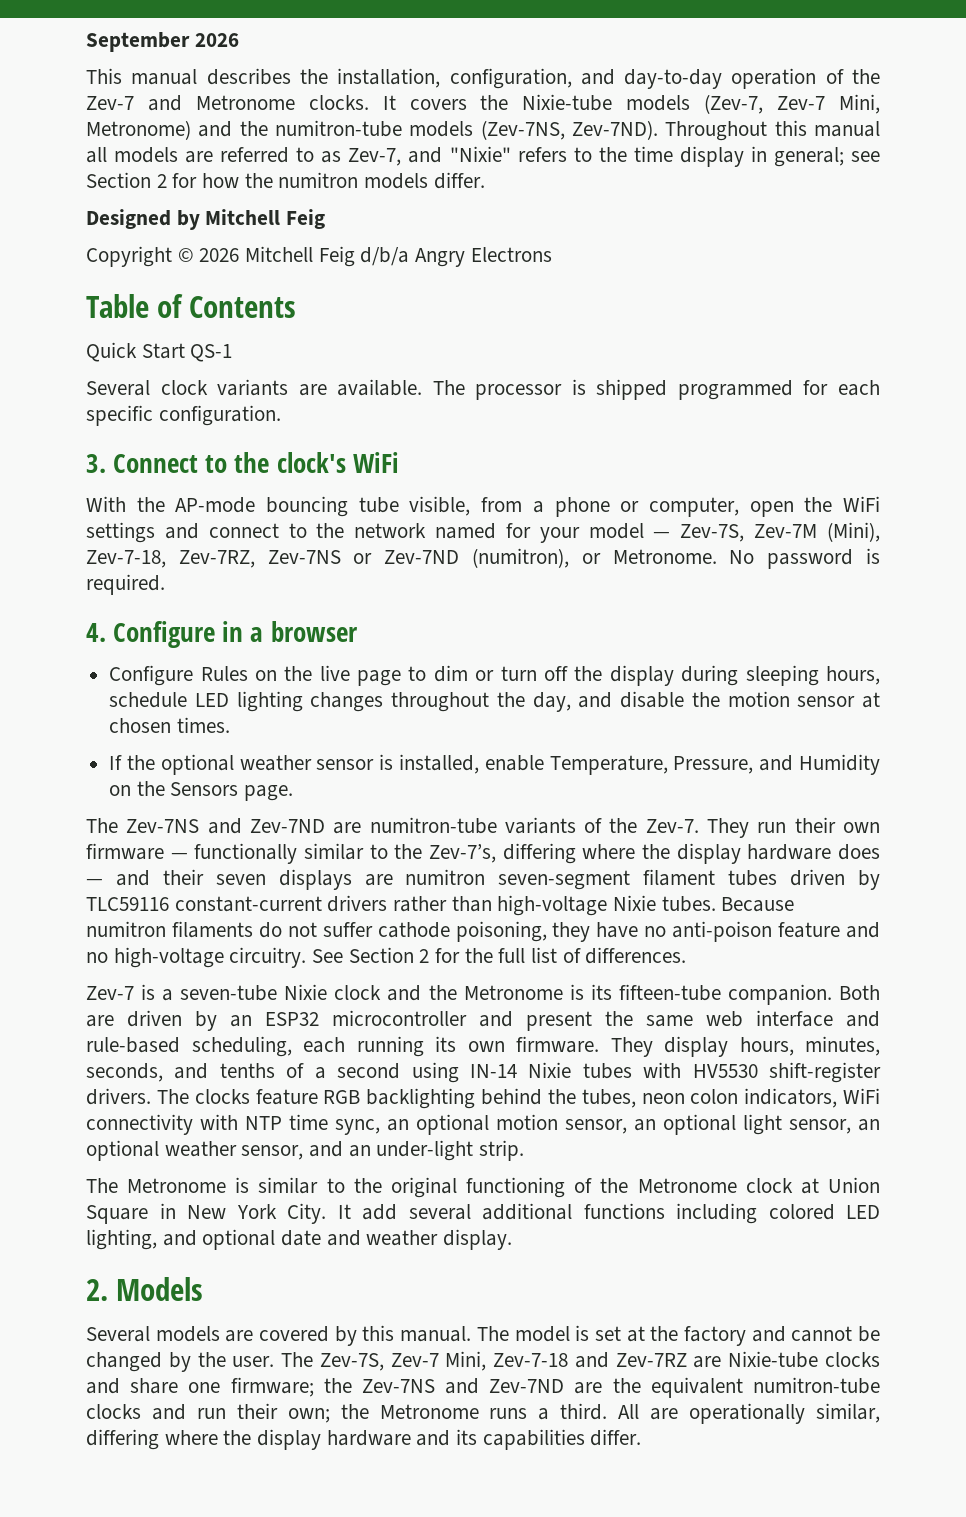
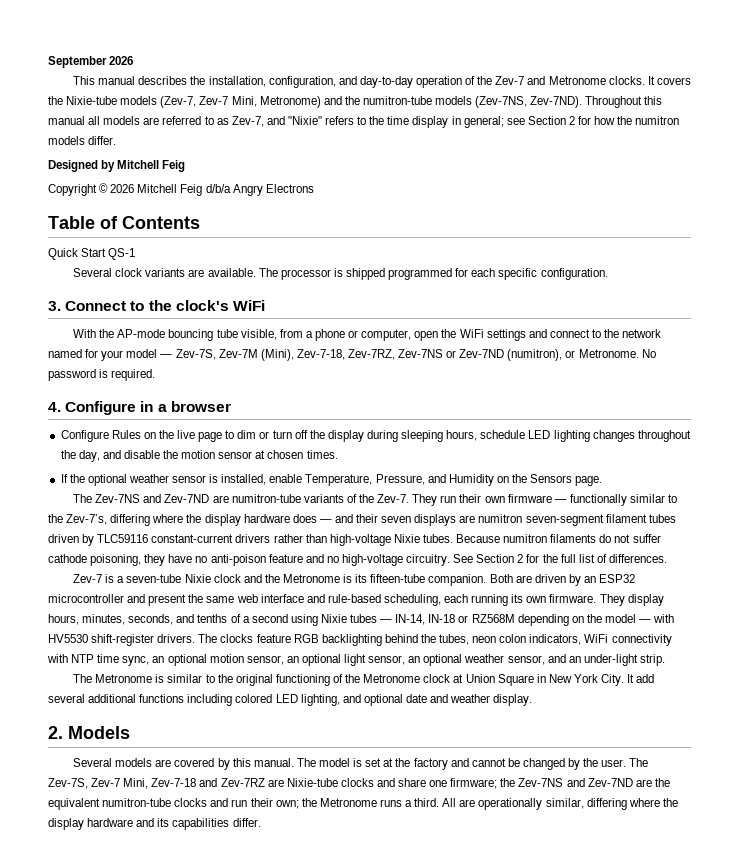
- They display hours, minutes, seconds, and tenths of a second using IN-14 Nixie tubes with HV5530 shift-register drivers.
+ They display hours, minutes, seconds, and tenths of a second using Nixie tubes — IN-14, IN-18 or RZ568M depending on the model — with HV5530 shift-register drivers.

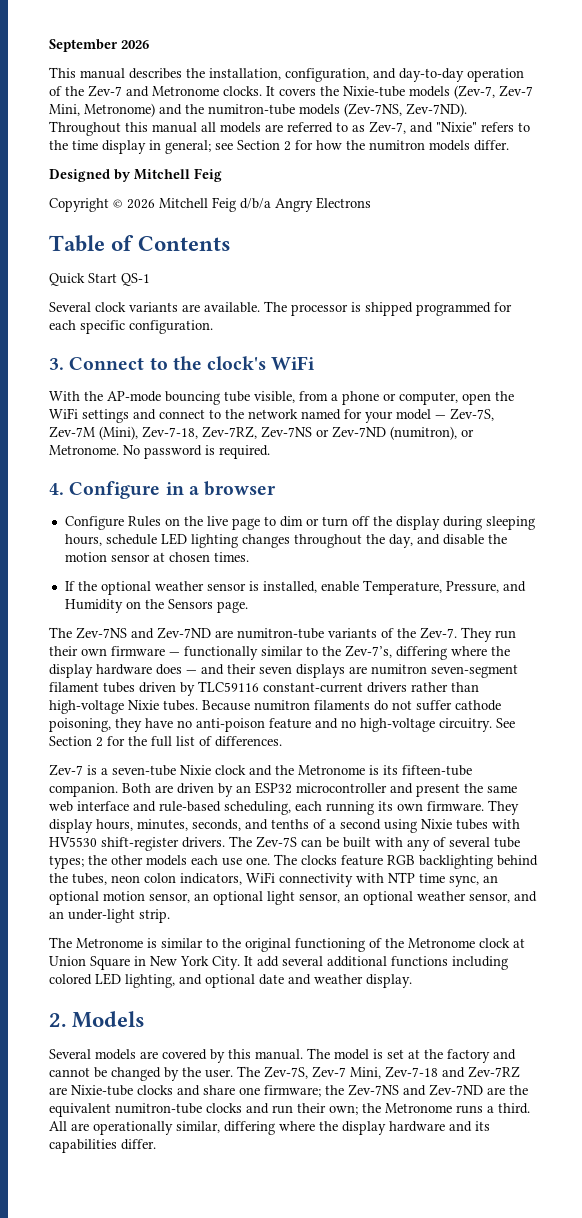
- They display hours, minutes, seconds, and tenths of a second using Nixie tubes — IN-14, IN-18 or RZ568M depending on the model — with HV5530 shift-register drivers.
+ They display hours, minutes, seconds, and tenths of a second using Nixie tubes with HV5530 shift-register drivers.
- The clocks feature RGB backlighting behind the tubes, neon colon indicators, WiFi connectivity with NTP time sync, an optional motion sensor, an optional light sensor, an optional weather sensor, and an under-light strip.
+ The Zev-7S can be built with any of several tube types; the other models each use one. The clocks feature RGB backlighting behind the tubes, neon colon indicators, WiFi connectivity with NTP time sync, an optional motion sensor, an optional light sensor, an optional weather sensor, and an under-light strip.

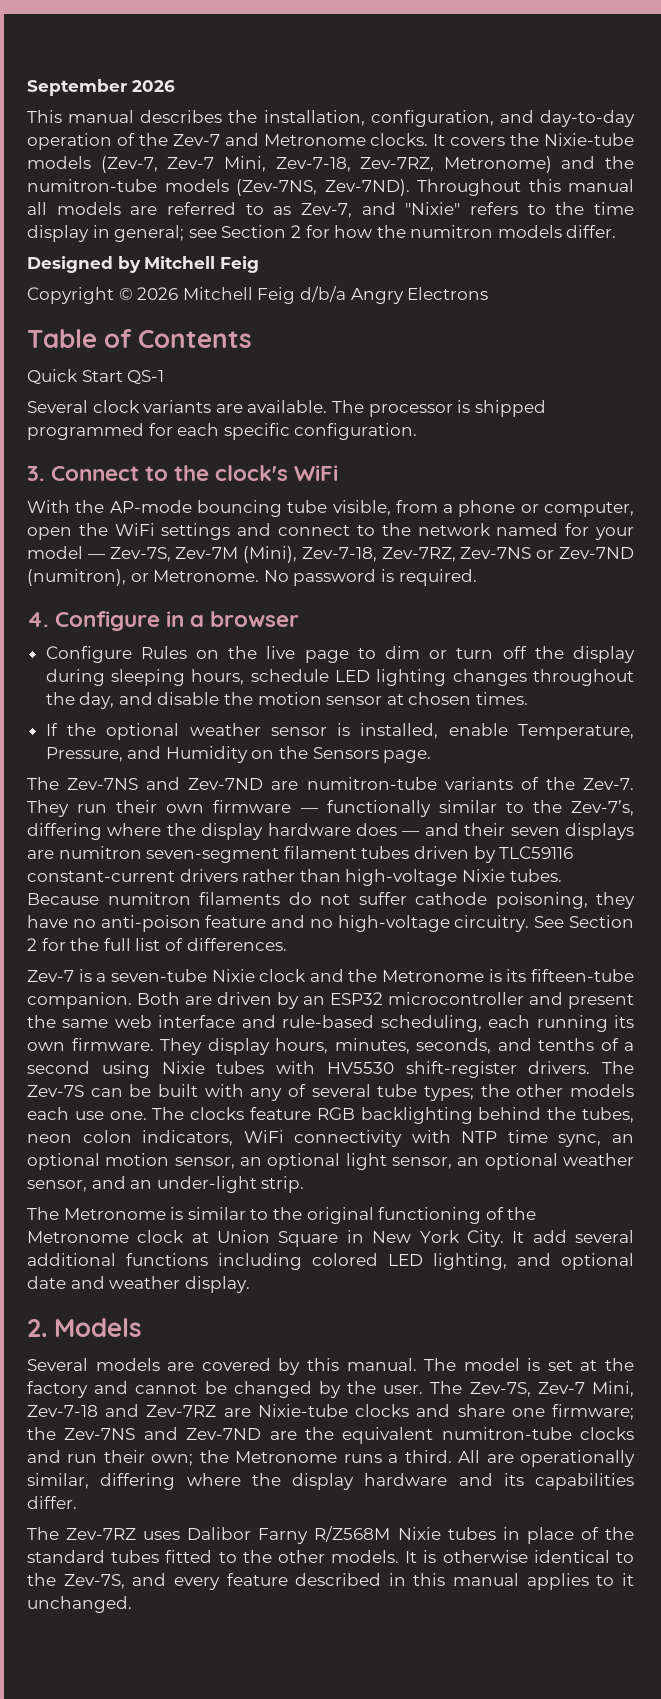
- It covers the Nixie-tube models (Zev-7, Zev-7 Mini, Metronome) and the numitron-tube models (Zev-7NS, Zev-7ND).
+ It covers the Nixie-tube models (Zev-7, Zev-7 Mini, Zev-7-18, Zev-7RZ, Metronome) and the numitron-tube models (Zev-7NS, Zev-7ND).
+ The Zev-7RZ uses Dalibor Farny R/Z568M Nixie tubes in place of the standard tubes fitted to the other models. It is otherwise identical to the Zev-7S, and every feature described in this manual applies to it unchanged.

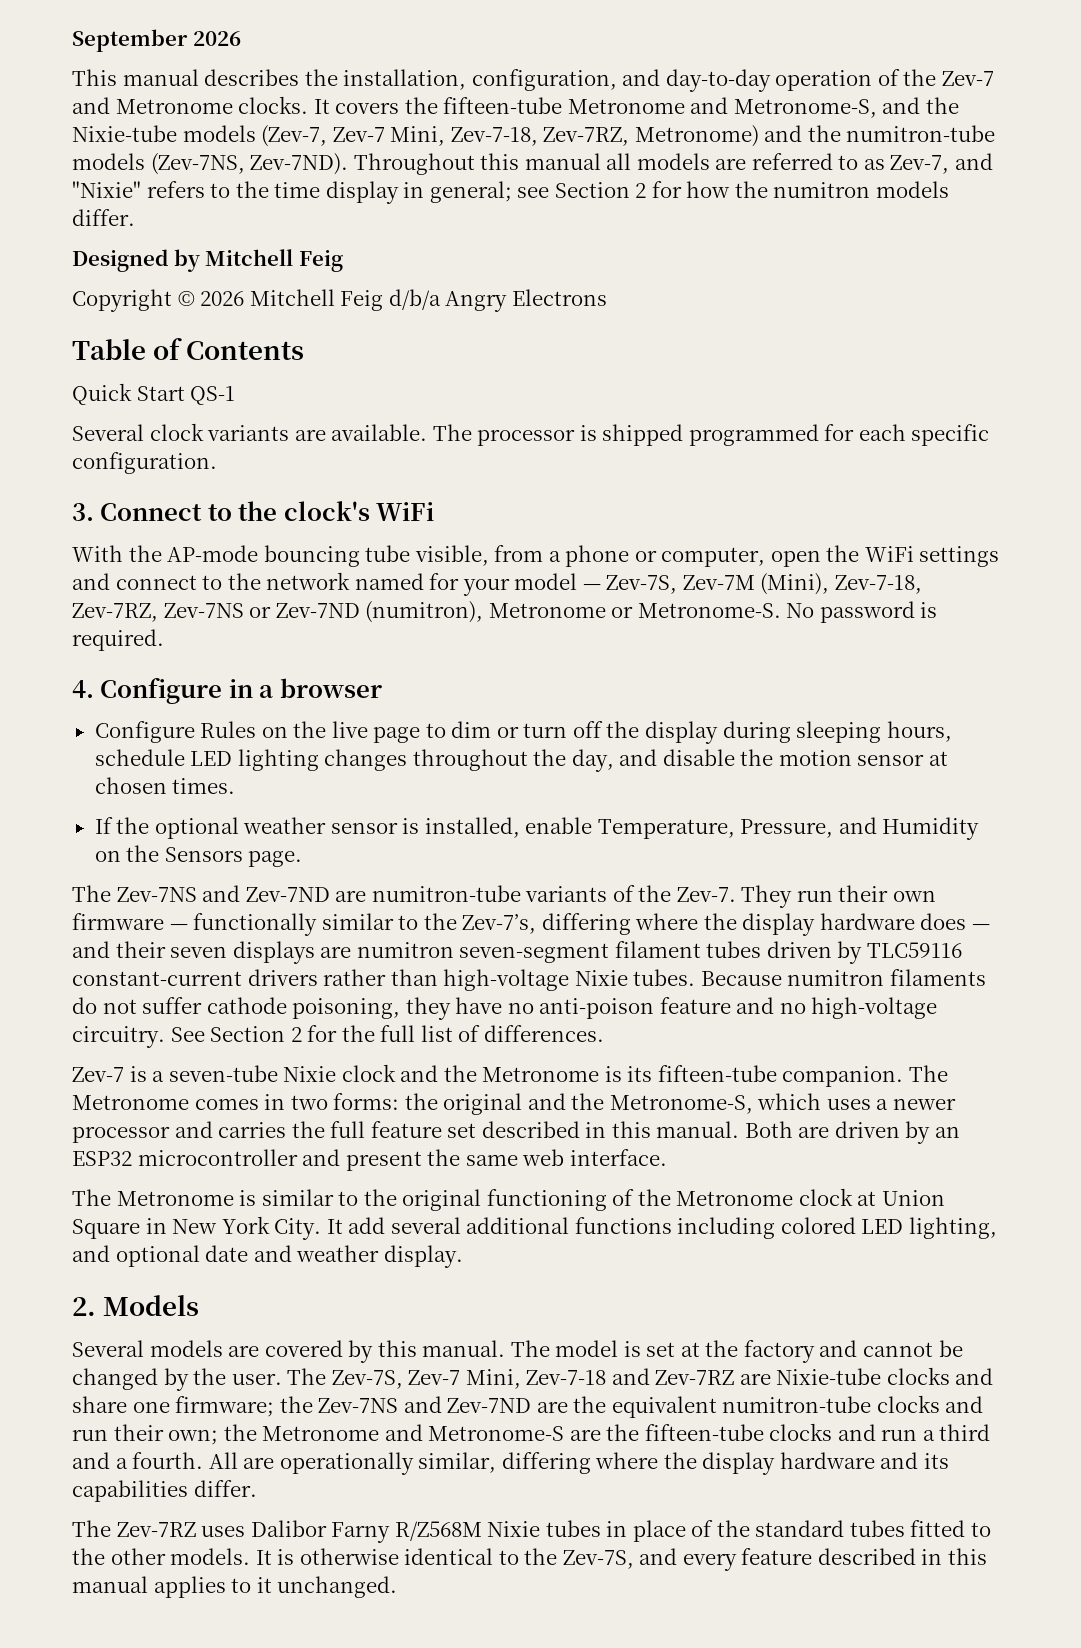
- It covers the Nixie-tube models (Zev-7, Zev-7 Mini, Zev-7-18, Zev-7RZ, Metronome) and the numitron-tube models (Zev-7NS, Zev-7ND).
+ It covers the fifteen-tube Metronome and Metronome-S, and the Nixie-tube models (Zev-7, Zev-7 Mini, Zev-7-18, Zev-7RZ, Metronome) and the numitron-tube models (Zev-7NS, Zev-7ND).
- With the AP-mode bouncing tube visible, from a phone or computer, open the WiFi settings and connect to the network named for your model — Zev-7S, Zev-7M (Mini), Zev-7-18, Zev-7RZ, Zev-7NS or Zev-7ND (numitron), or Metronome.
+ With the AP-mode bouncing tube visible, from a phone or computer, open the WiFi settings and connect to the network named for your model — Zev-7S, Zev-7M (Mini), Zev-7-18, Zev-7RZ, Zev-7NS or Zev-7ND (numitron), Metronome or Metronome-S.
+ The Metronome comes in two forms: the original and the Metronome-S, which uses a newer processor and carries the full feature set described in this manual.
- Both are driven by an ESP32 microcontroller and present the same web interface and rule-based scheduling, each running its own firmware. They display hours, minutes, seconds, and tenths of a second using Nixie tubes with HV5530 shift-register drivers. The Zev-7S can be built with any of several tube types; the other models each use one. The clocks feature RGB backlighting behind the tubes, neon colon indicators, WiFi connectivity with NTP time sync, an optional motion sensor, an optional light sensor, an optional weather sensor, and an under-light strip.
+ Both are driven by an ESP32 microcontroller and present the same web interface.
- The Zev-7S, Zev-7 Mini, Zev-7-18 and Zev-7RZ are Nixie-tube clocks and share one firmware; the Zev-7NS and Zev-7ND are the equivalent numitron-tube clocks and run their own; the Metronome runs a third.
+ The Zev-7S, Zev-7 Mini, Zev-7-18 and Zev-7RZ are Nixie-tube clocks and share one firmware; the Zev-7NS and Zev-7ND are the equivalent numitron-tube clocks and run their own; the Metronome and Metronome-S are the fifteen-tube clocks and run a third and a fourth.

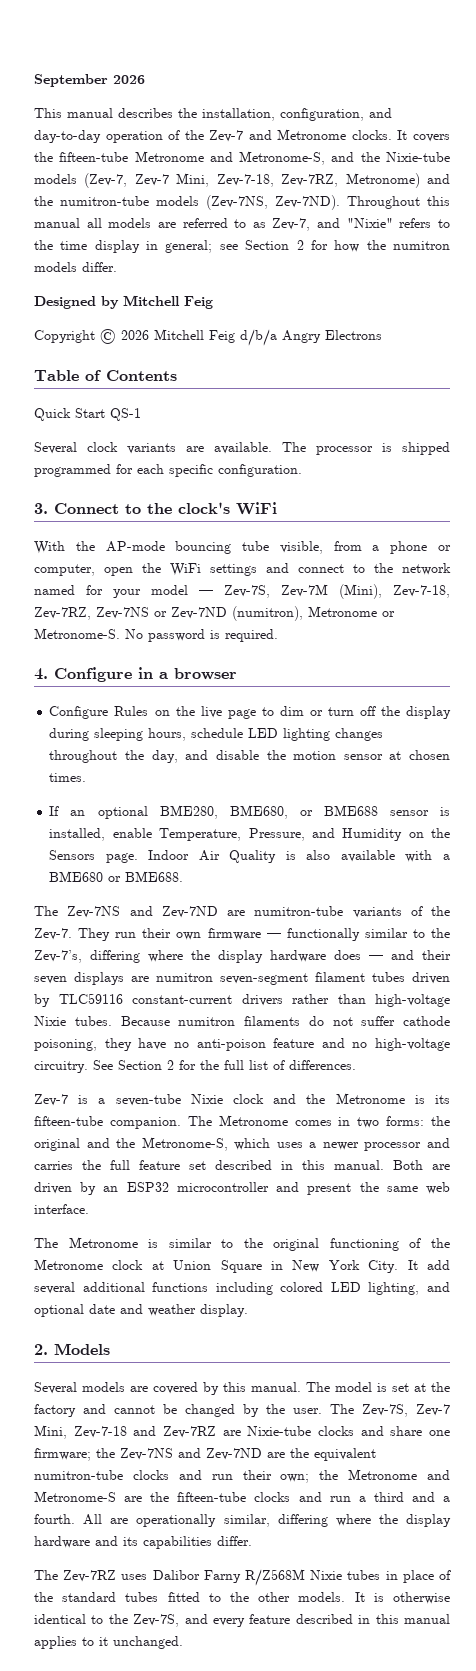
- If the optional weather sensor is installed, enable Temperature, Pressure, and Humidity on the Sensors page.
+ If an optional BME280, BME680, or BME688 sensor is installed, enable Temperature, Pressure, and Humidity on the Sensors page. Indoor Air Quality is also available with a BME680 or BME688.

